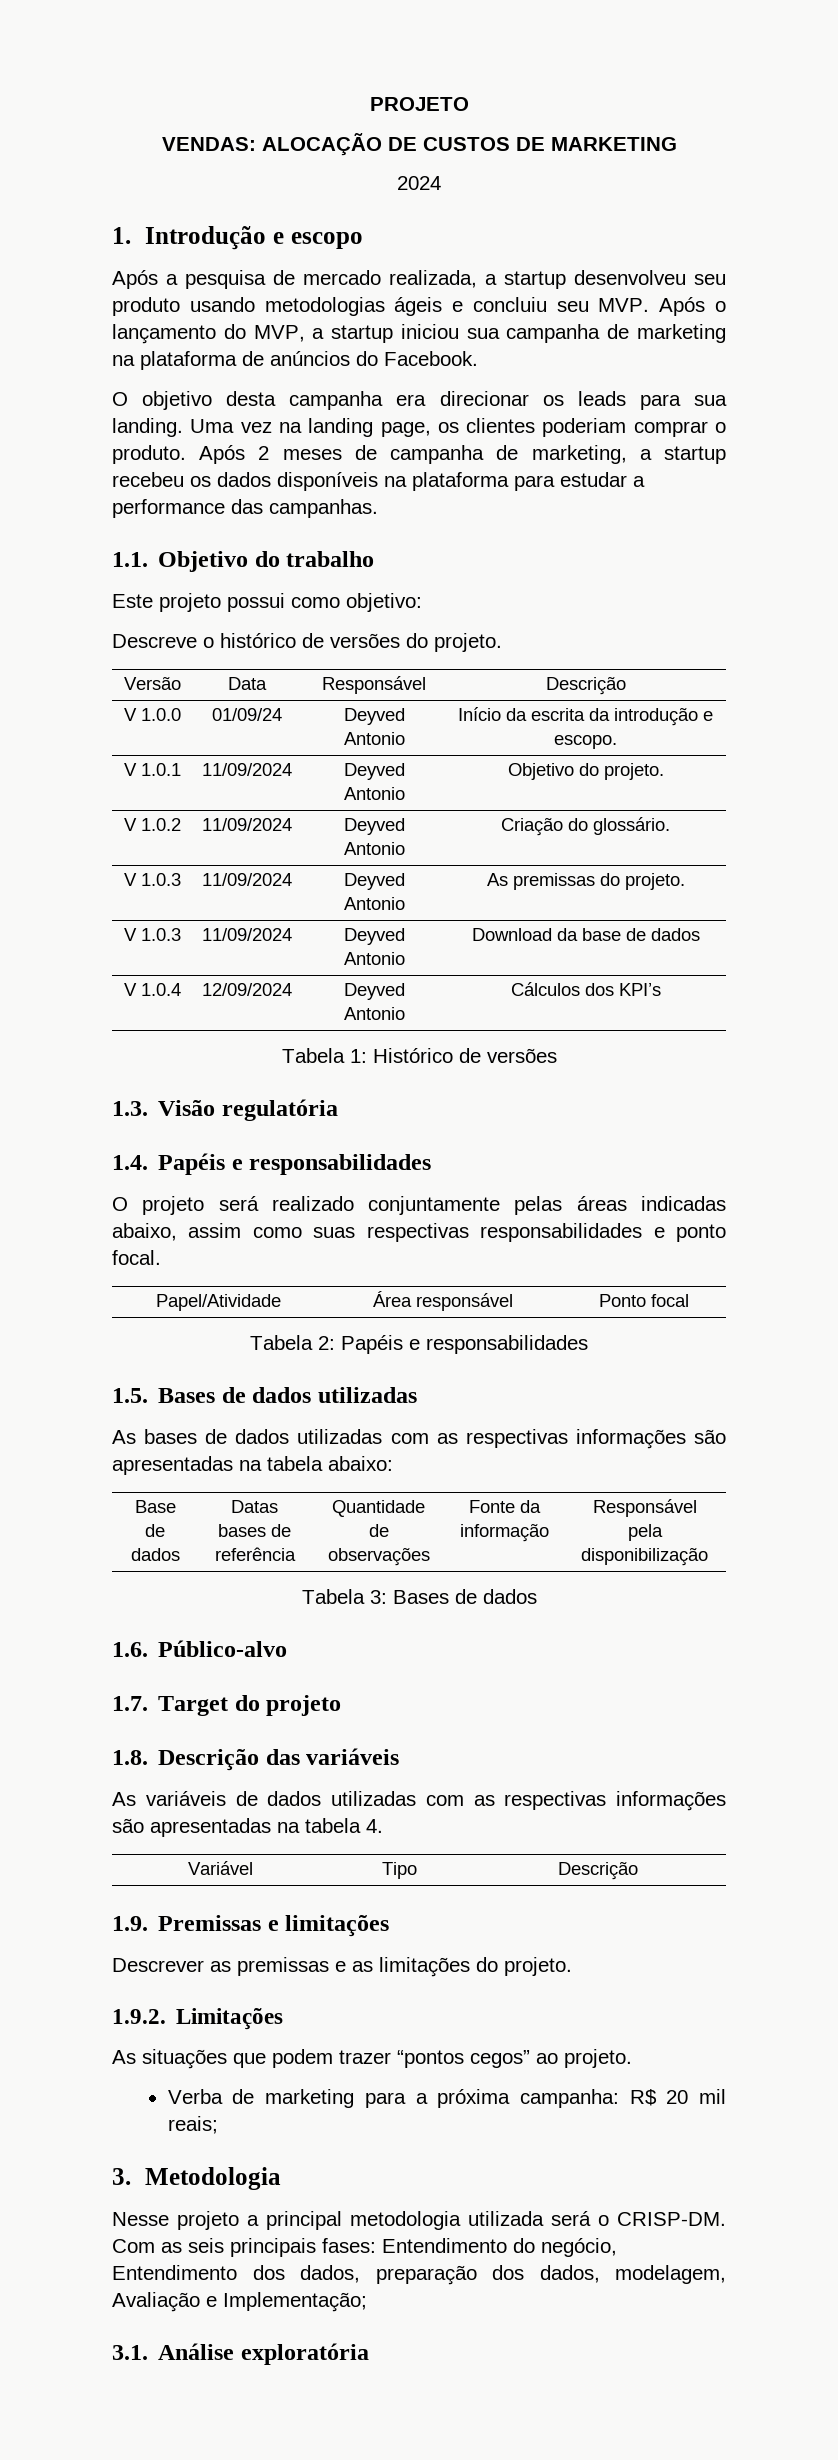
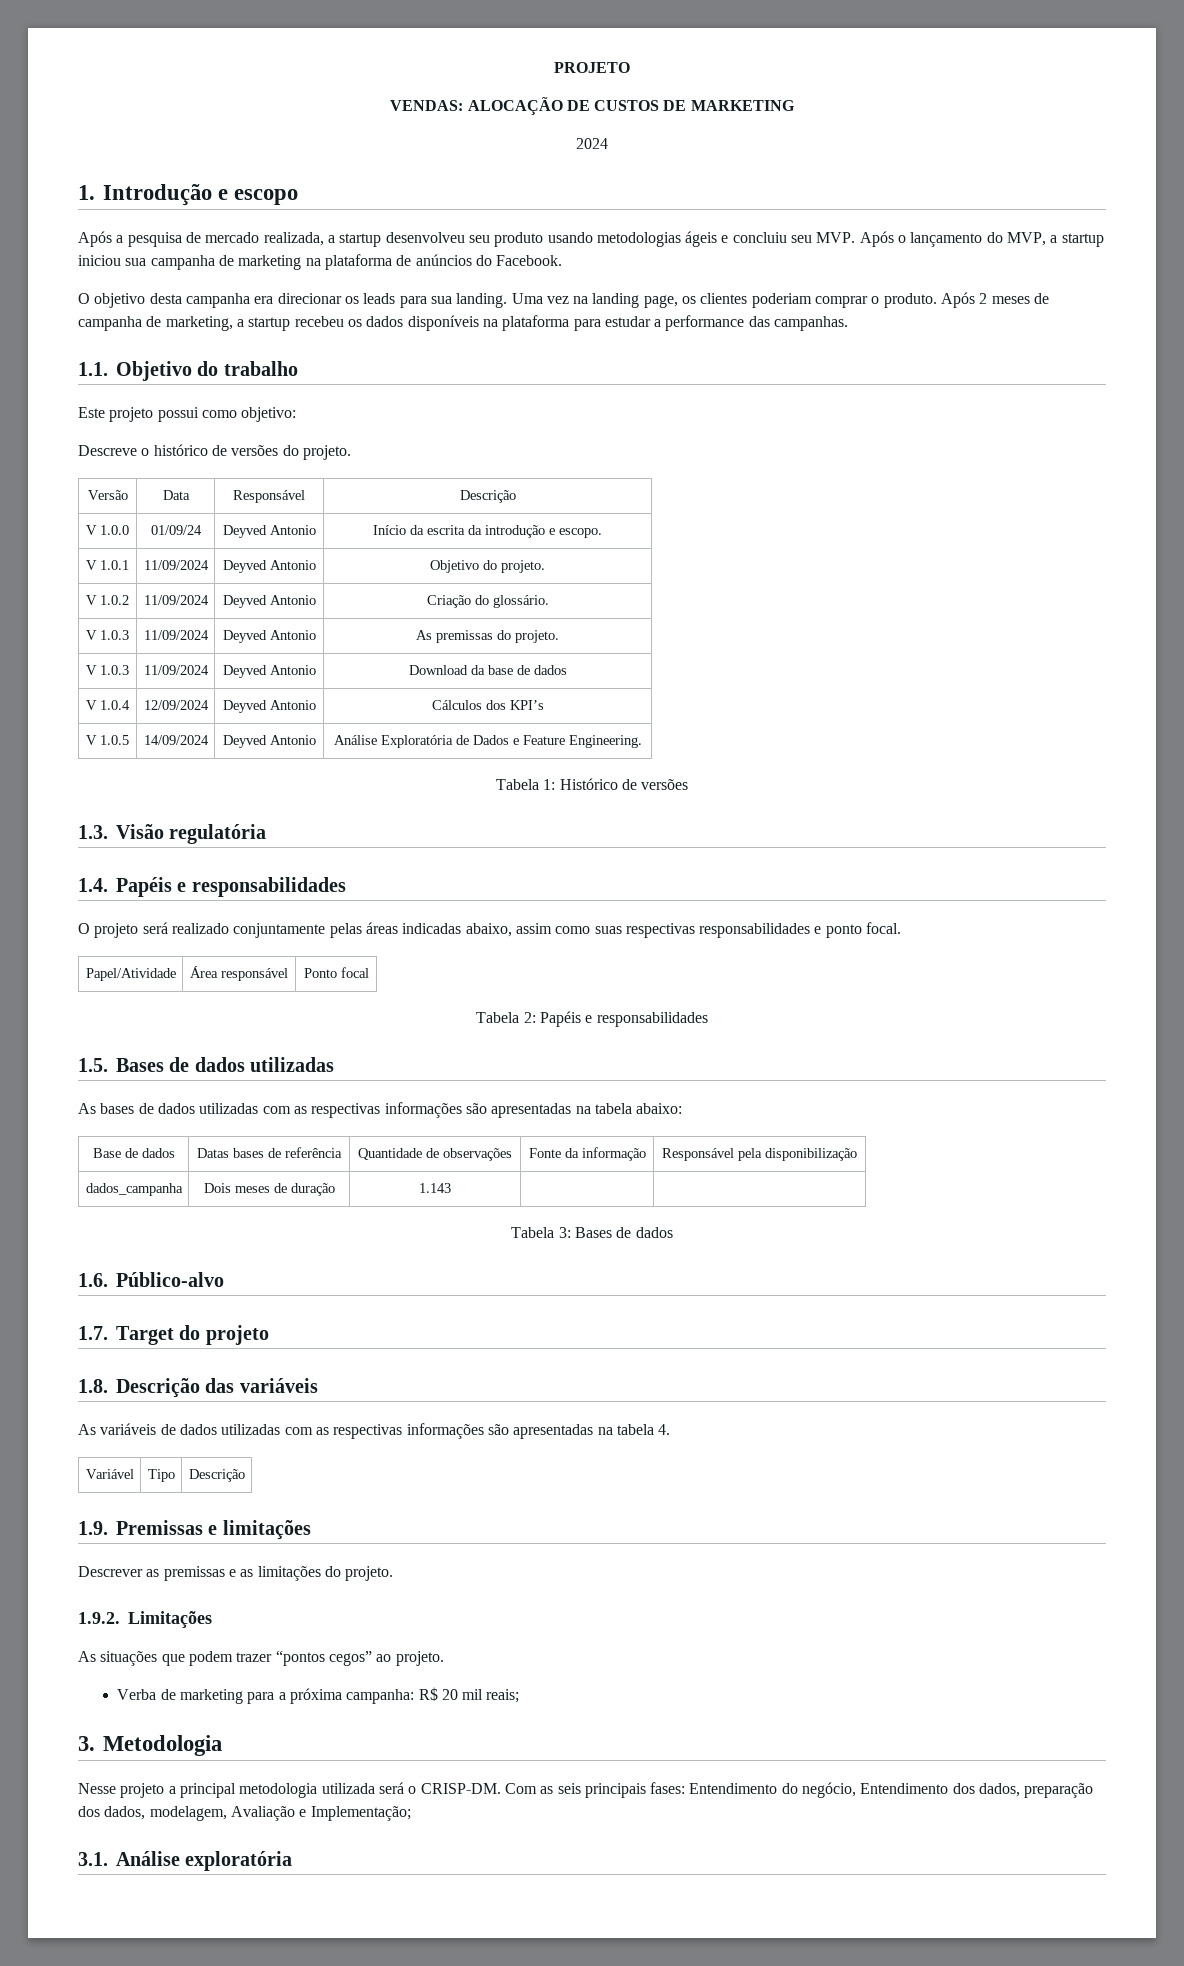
+ V 1.0.5 | 14/09/2024 | Deyved Antonio | Análise Exploratória de Dados e Feature Engineering.
+ dados_campanha | Dois meses de duração | 1.143 | |

